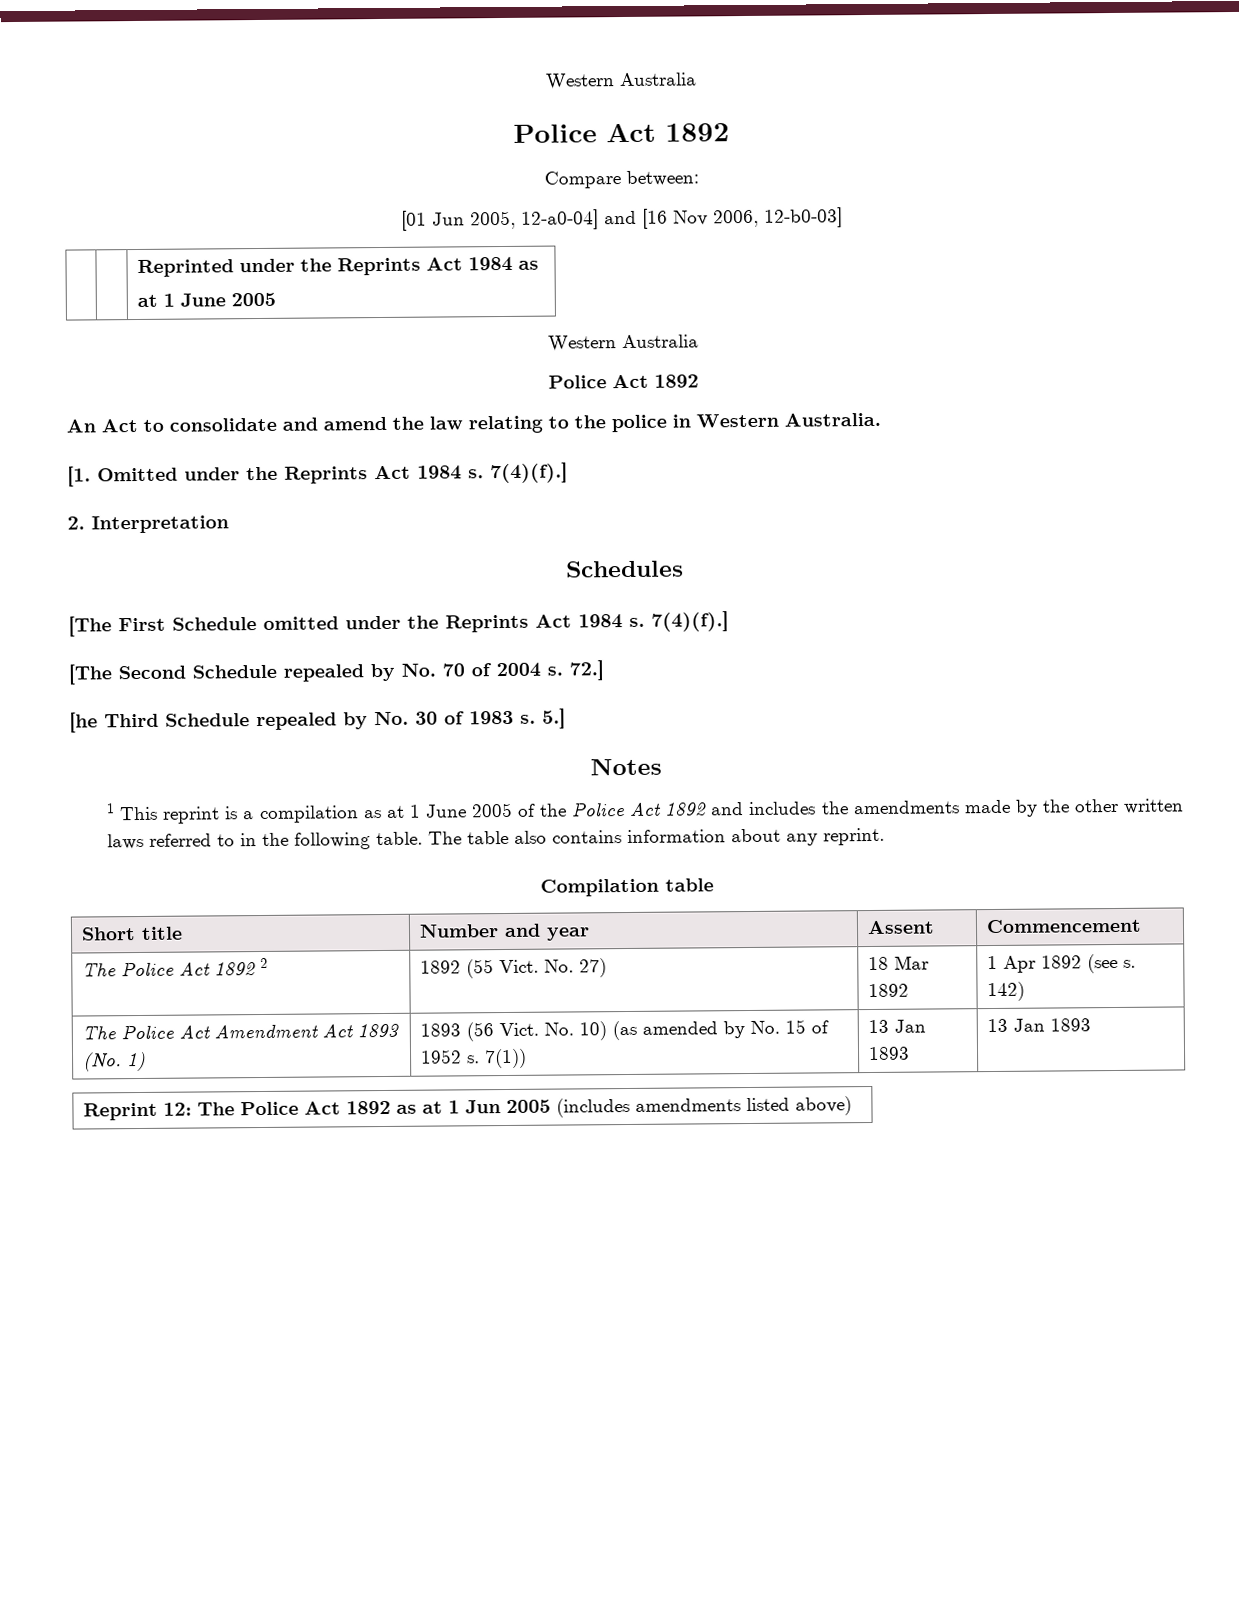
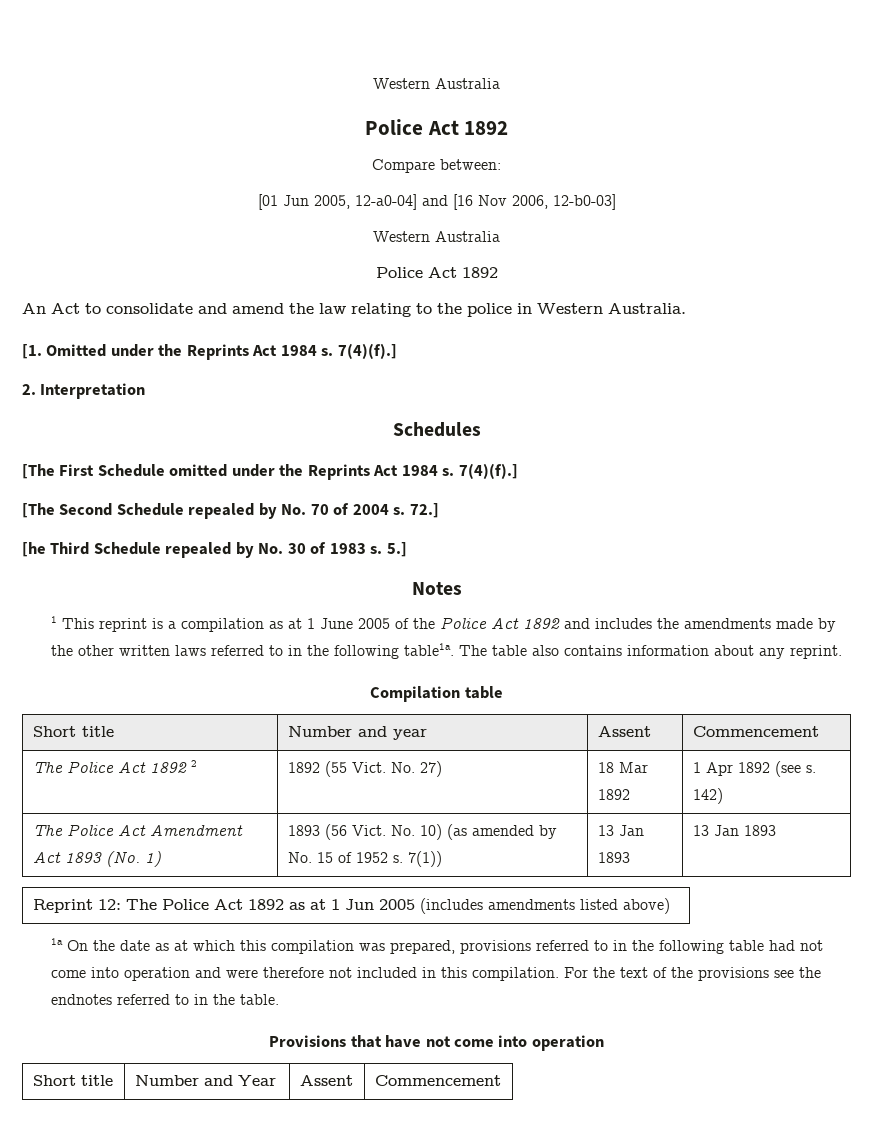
- | | Reprinted under the Reprints Act 1984 as
- at 1 June 2005
- 1 This reprint is a compilation as at 1 June 2005 of the Police Act 1892 and includes the amendments made by the other written laws referred to in the following table.
+ 1 This reprint is a compilation as at 1 June 2005 of the Police Act 1892 and includes the amendments made by the other written laws referred to in the following table1a.
+ 1a On the date as at which this compilation was prepared, provisions referred to in the following table had not come into operation and were therefore not included in this compilation. For the text of the provisions see the endnotes referred to in the table.
+ Provisions that have not come into operation
+ Short title | Number and Year | Assent | Commencement

